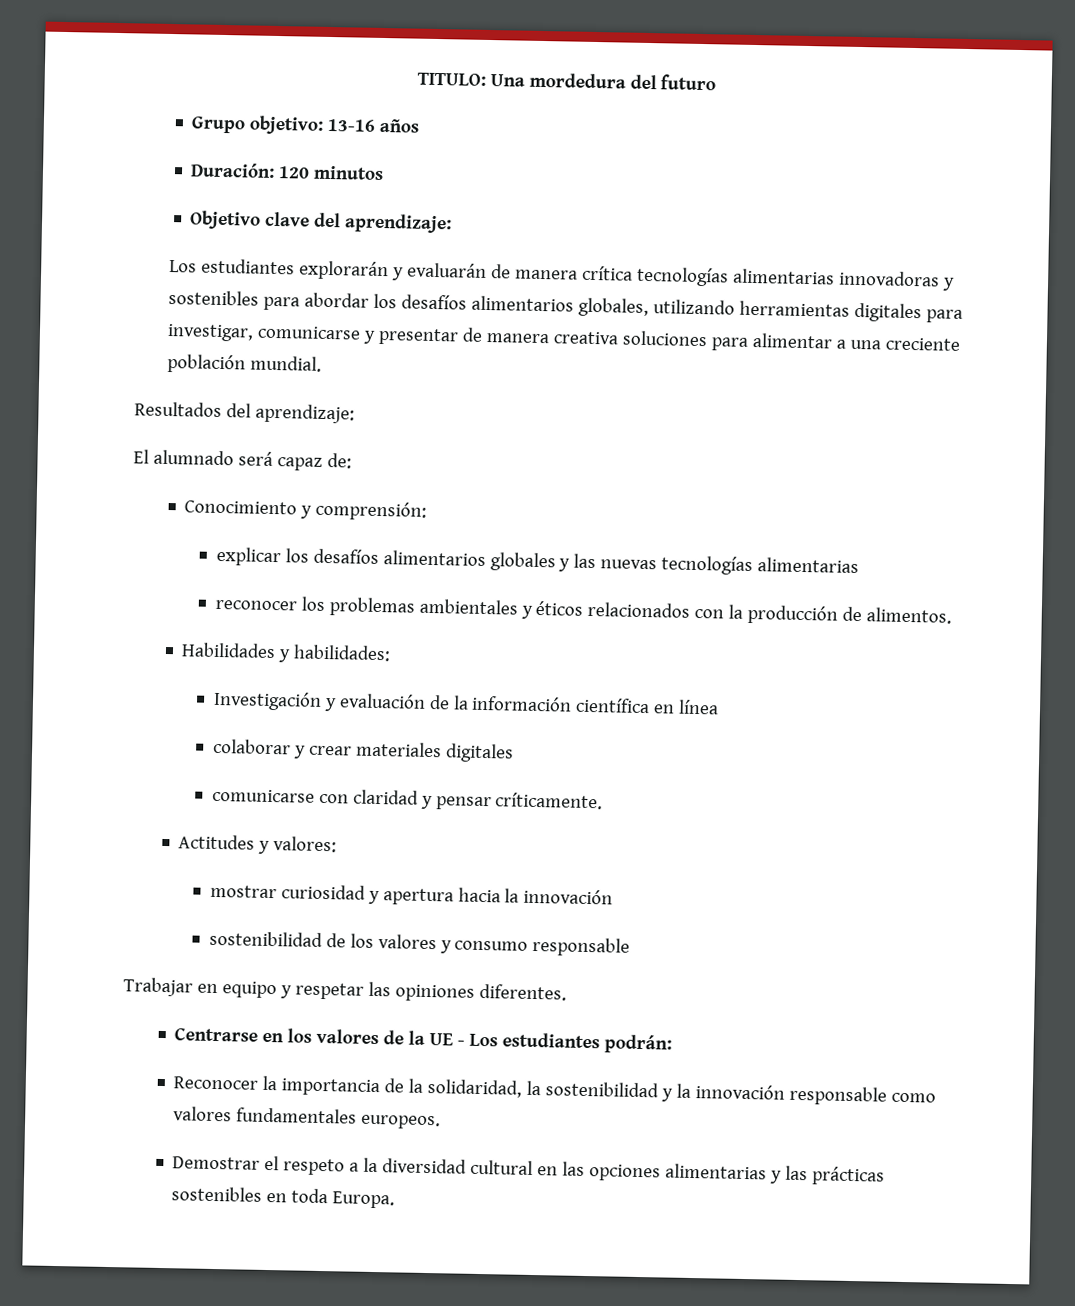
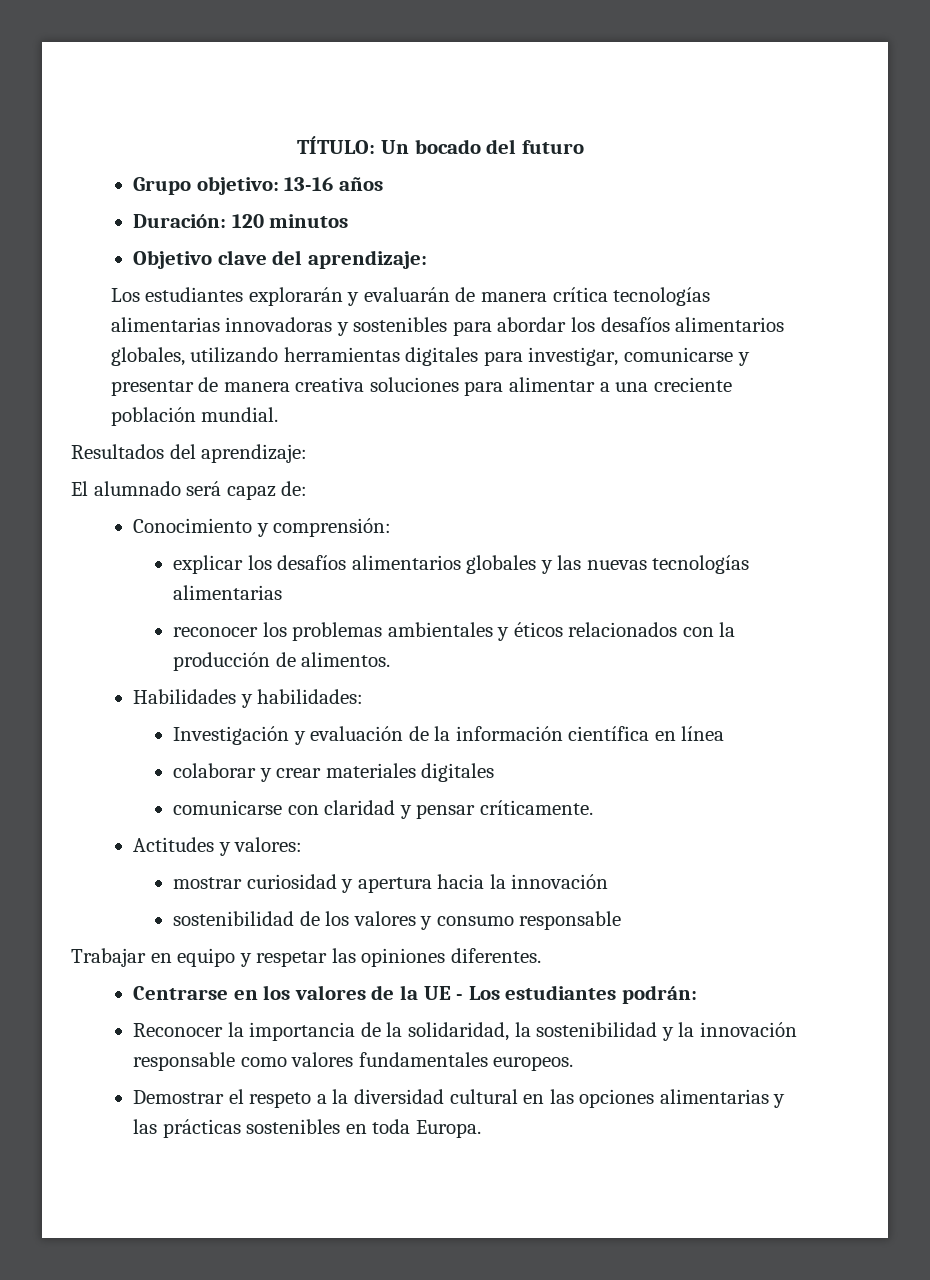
- TITULO: Una mordedura del futuro
+ TÍTULO: Un bocado del futuro

